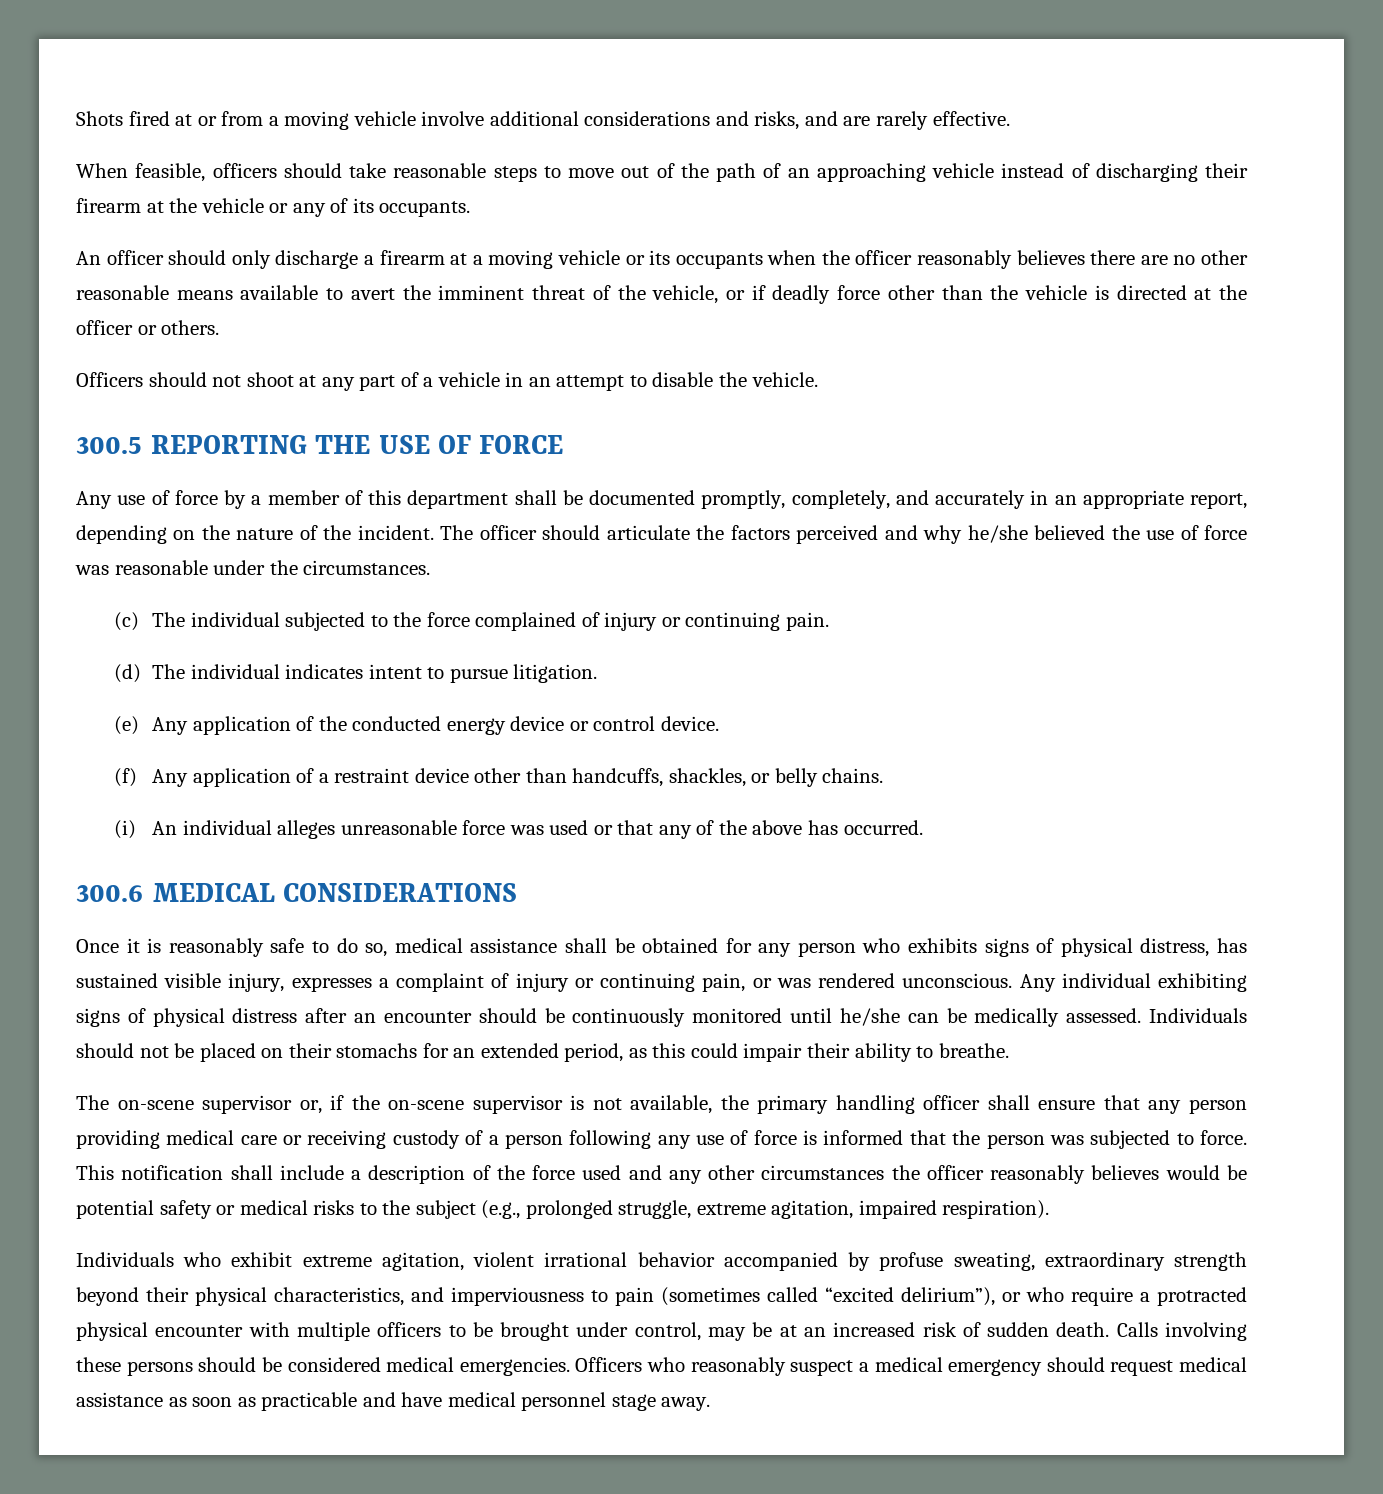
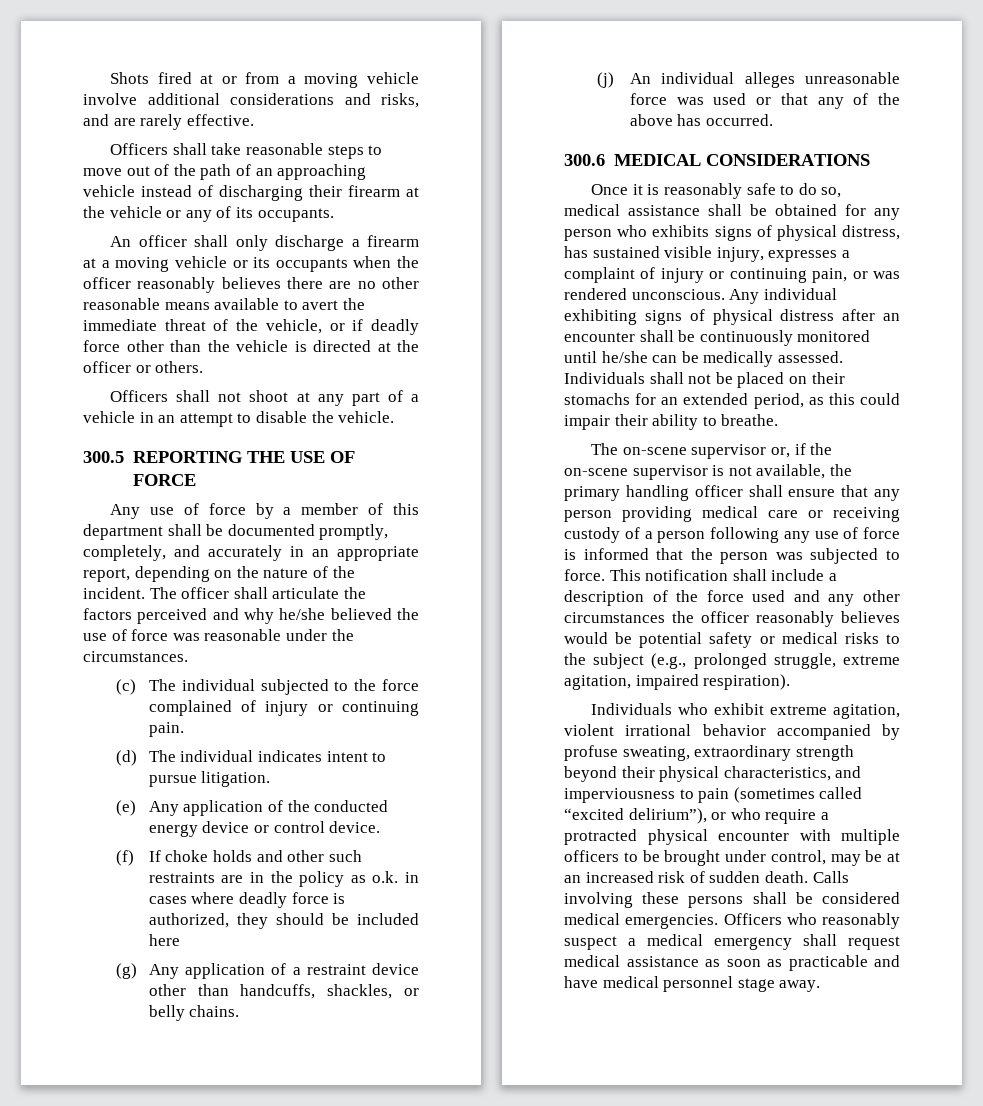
- When feasible, officers should take reasonable steps to move out of the path of an approaching vehicle instead of discharging their firearm at the vehicle or any of its occupants.
+ Officers shall take reasonable steps to move out of the path of an approaching vehicle instead of discharging their firearm at the vehicle or any of its occupants.
- An officer should only discharge a firearm at a moving vehicle or its occupants when the officer reasonably believes there are no other reasonable means available to avert the imminent threat of the vehicle, or if deadly force other than the vehicle is directed at the officer or others.
+ An officer shall only discharge a firearm at a moving vehicle or its occupants when the officer reasonably believes there are no other reasonable means available to avert the immediate threat of the vehicle, or if deadly force other than the vehicle is directed at the officer or others.
- Officers should not shoot at any part of a vehicle in an attempt to disable the vehicle.
+ Officers shall not shoot at any part of a vehicle in an attempt to disable the vehicle.
- The officer should articulate the factors perceived and why he/she believed the use of force was reasonable under the circumstances.
+ The officer shall articulate the factors perceived and why he/she believed the use of force was reasonable under the circumstances.
- (f) Any application of a restraint device other than handcuffs, shackles, or belly chains.
+ (f) If choke holds and other such restraints are in the policy as o.k. in cases where deadly force is authorized, they should be included here
+ (g) Any application of a restraint device other than handcuffs, shackles, or belly chains.
- (i) An individual alleges unreasonable force was used or that any of the above has occurred.
+ (j) An individual alleges unreasonable force was used or that any of the above has occurred.
- Any individual exhibiting signs of physical distress after an encounter should be continuously monitored until he/she can be medically assessed.
+ Any individual exhibiting signs of physical distress after an encounter shall be continuously monitored until he/she can be medically assessed.
- Individuals should not be placed on their stomachs for an extended period, as this could impair their ability to breathe.
+ Individuals shall not be placed on their stomachs for an extended period, as this could impair their ability to breathe.
- Calls involving these persons should be considered medical emergencies.
+ Calls involving these persons shall be considered medical emergencies.
- Officers who reasonably suspect a medical emergency should request medical assistance as soon as practicable and have medical personnel stage away.
+ Officers who reasonably suspect a medical emergency shall request medical assistance as soon as practicable and have medical personnel stage away.

